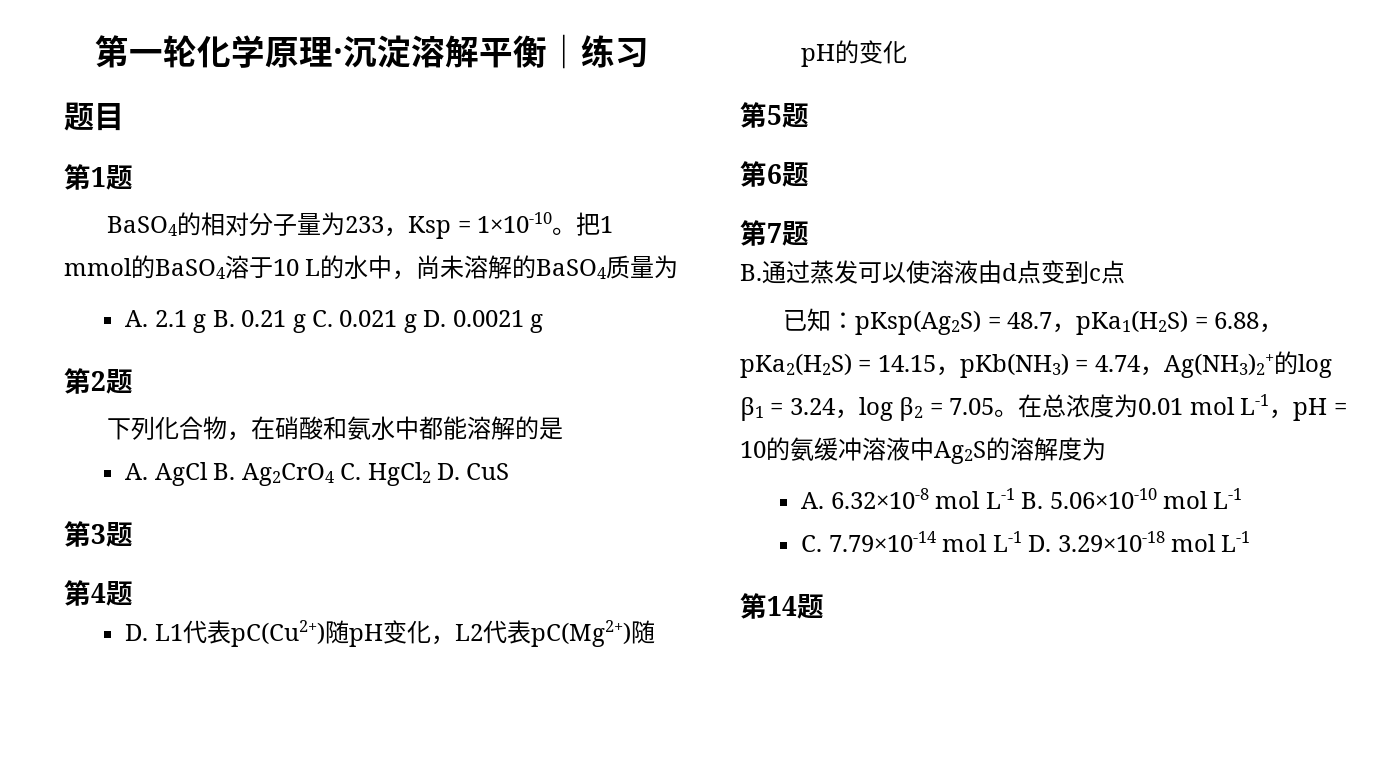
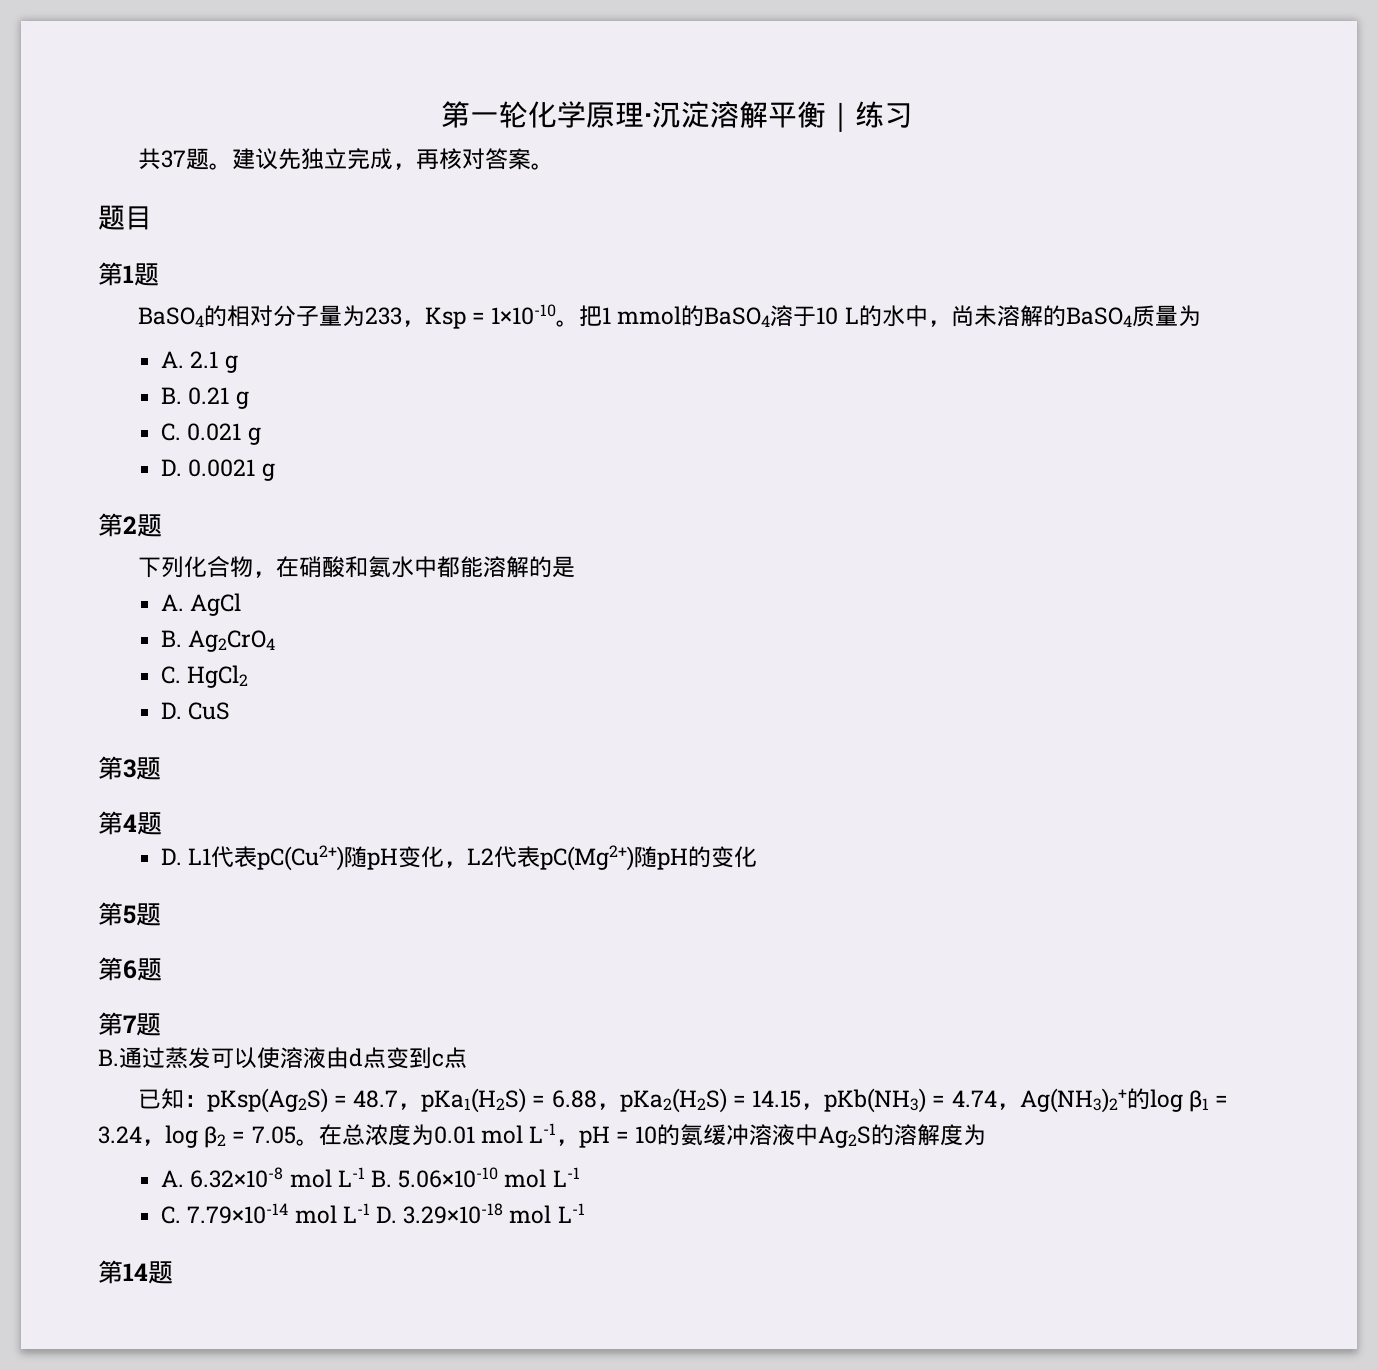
+ 共37题。建议先独立完成，再核对答案。
- A. 2.1 g B. 0.21 g C. 0.021 g D. 0.0021 g
+ A. 2.1 g
+ B. 0.21 g
+ C. 0.021 g
+ D. 0.0021 g
- A. AgCl B. Ag2CrO4 C. HgCl2 D. CuS
+ A. AgCl
+ B. Ag2CrO4
+ C. HgCl2
+ D. CuS

